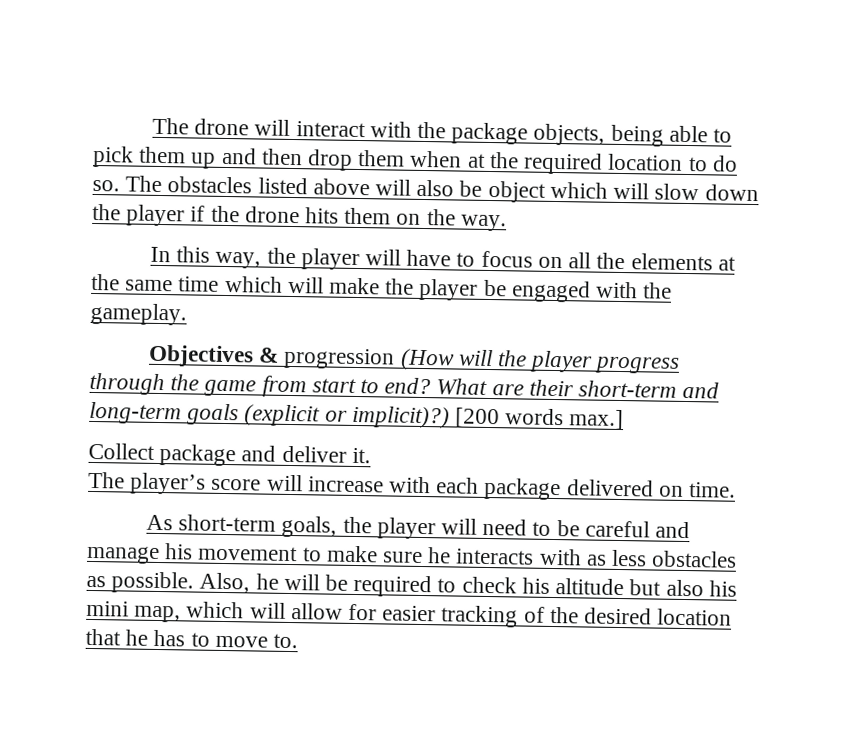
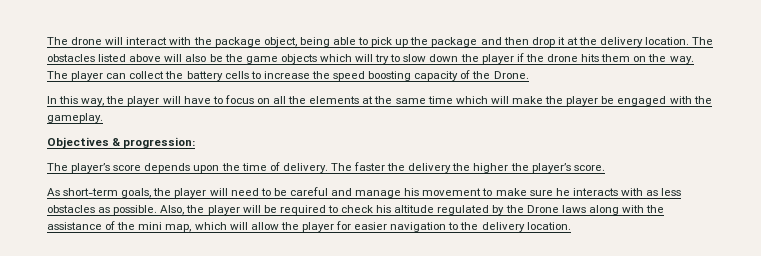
- The drone will interact with the package objects, being able to pick them up and then drop them when at the required location to do so.
+ The drone will interact with the package object, being able to pick up the package and then drop it at the delivery location.
- The obstacles listed above will also be object which will slow down the player if the drone hits them on the way.
+ The obstacles listed above will also be the game objects which will try to slow down the player if the drone hits them on the way. The player can collect the battery cells to increase the speed boosting capacity of the Drone.
- Objectives & progression (How will the player progress through the game from start to end? What are their short-term and long-term goals (explicit or implicit)?) [200 words max.]
- Collect package and deliver it.
- The player’s score will increase with each package delivered on time.
+ Objectives & progression:
+ The player’s score depends upon the time of delivery. The faster the delivery the higher the player’s score.
- Also, he will be required to check his altitude but also his mini map, which will allow for easier tracking of the desired location that he has to move to.
+ Also, the player will be required to check his altitude regulated by the Drone laws along with the assistance of the mini map, which will allow the player for easier navigation to the delivery location.

